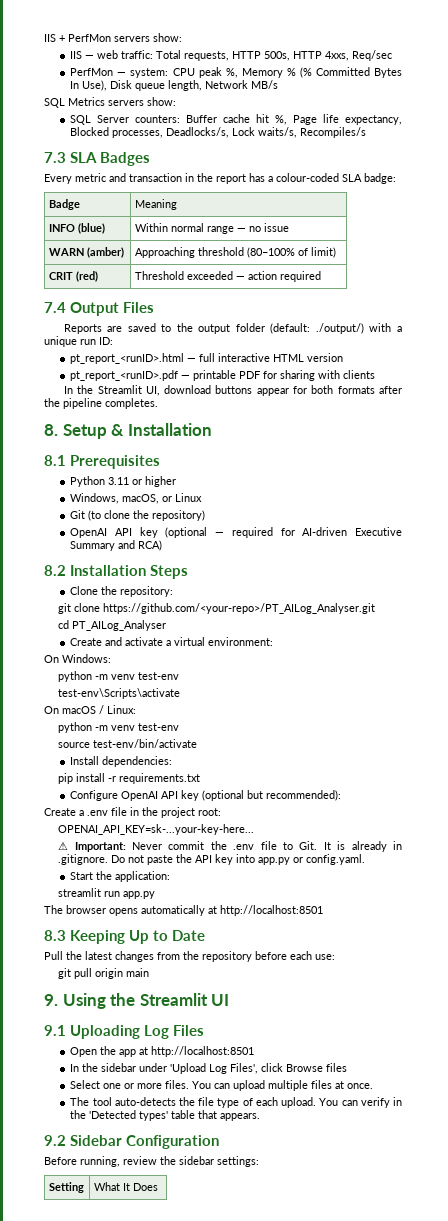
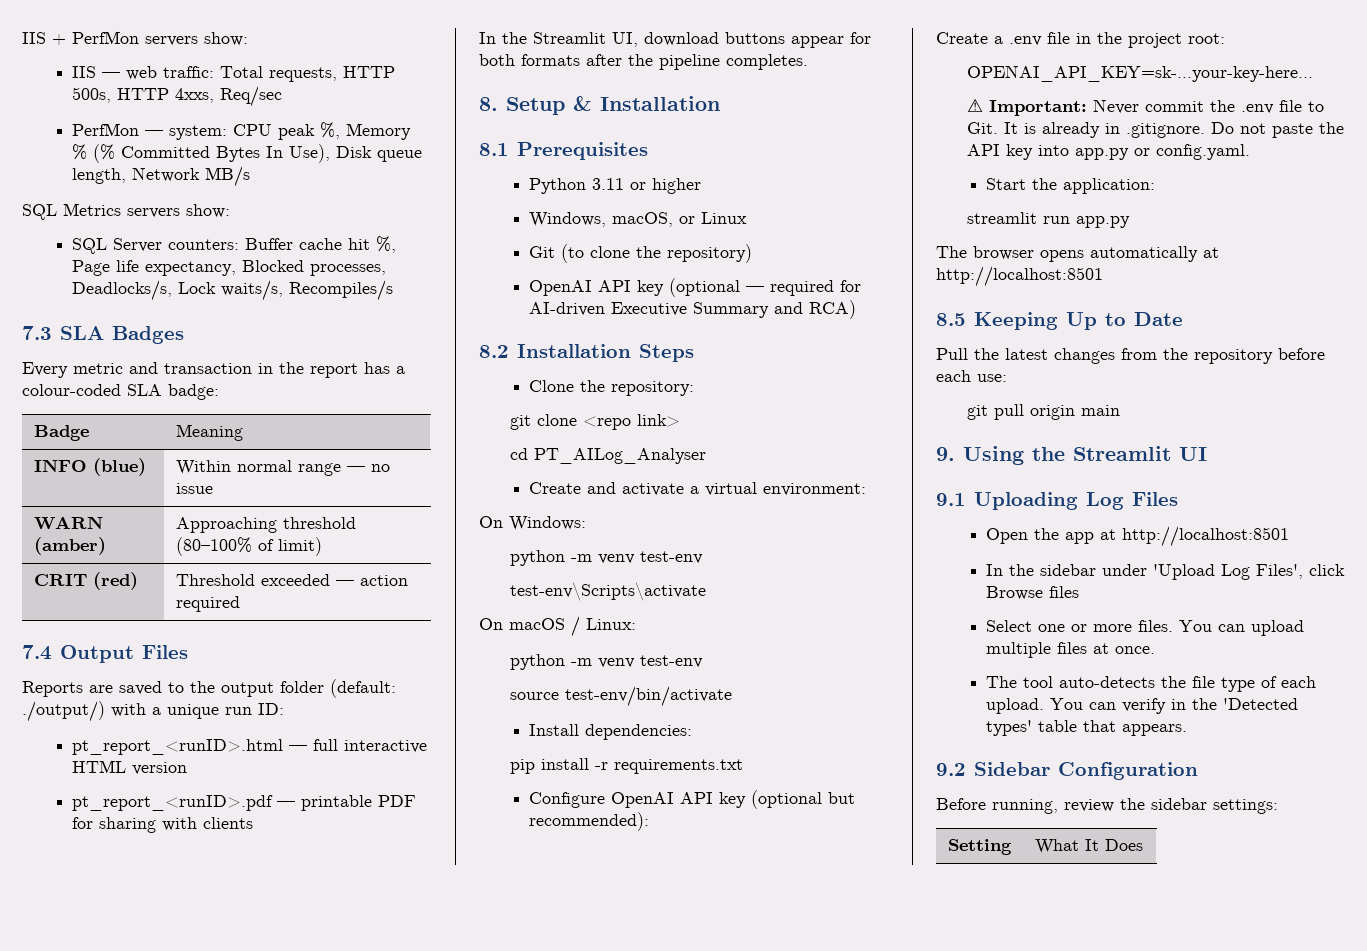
- git clone https://github.com/<your-repo>/PT_AILog_Analyser.git
+ git clone <repo link>
- 8.3 Keeping Up to Date
+ 8.5 Keeping Up to Date

